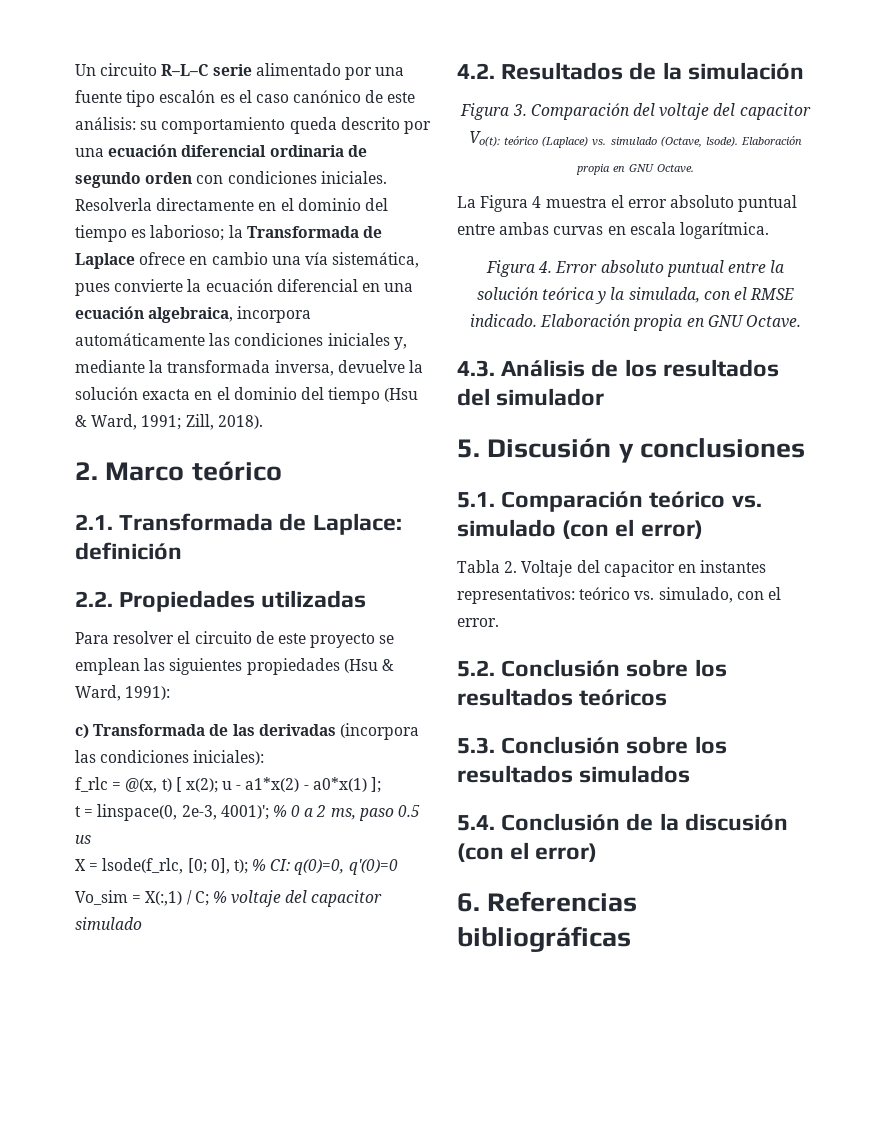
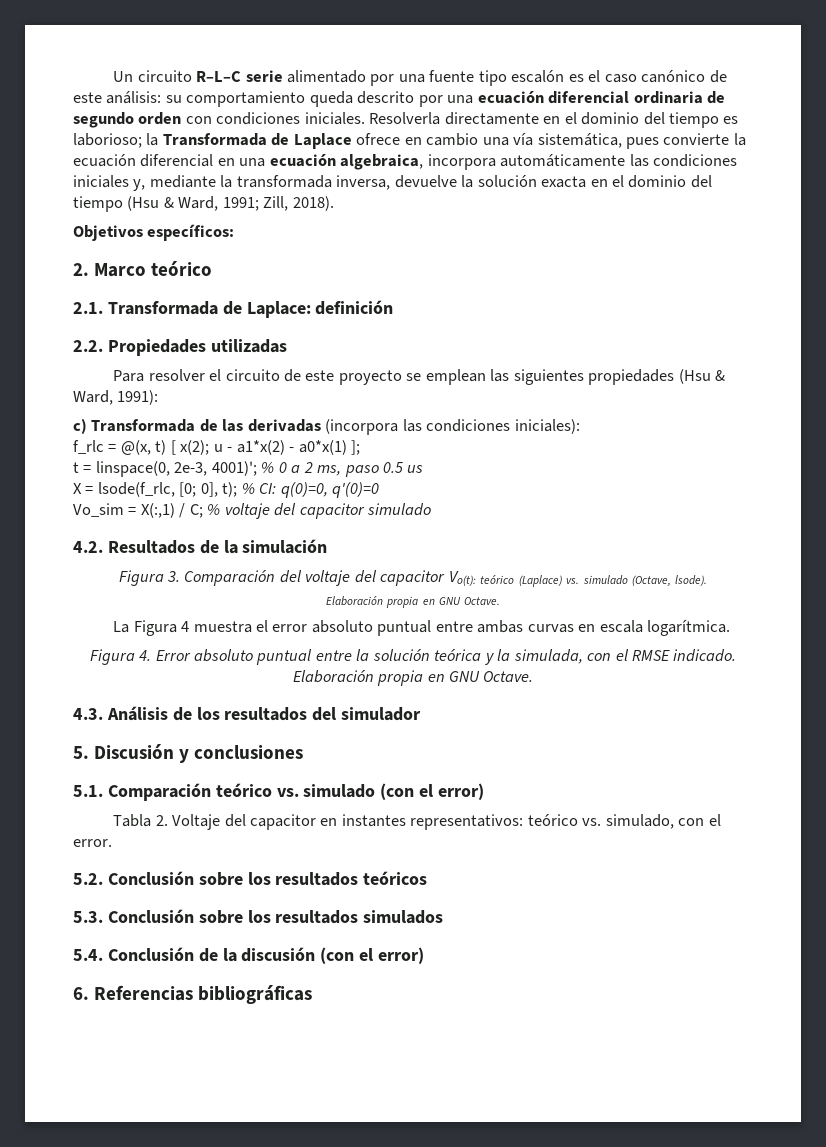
+ Objetivos específicos:
- Figura 3. Comparación del voltaje del capacitor Vo(t): teórico (Laplace) vs. simulado (Octave, lsode). Elaboración propia en GNU Octave.
+ Figura 3. Comparación del voltaje del capacitor Vo(t): teórico (Laplace) vs. simulado (Octave, lsode).
+ Elaboración propia en GNU Octave.

